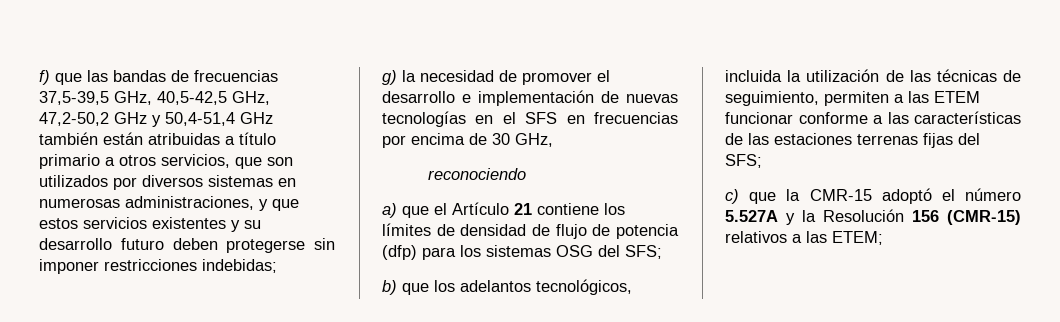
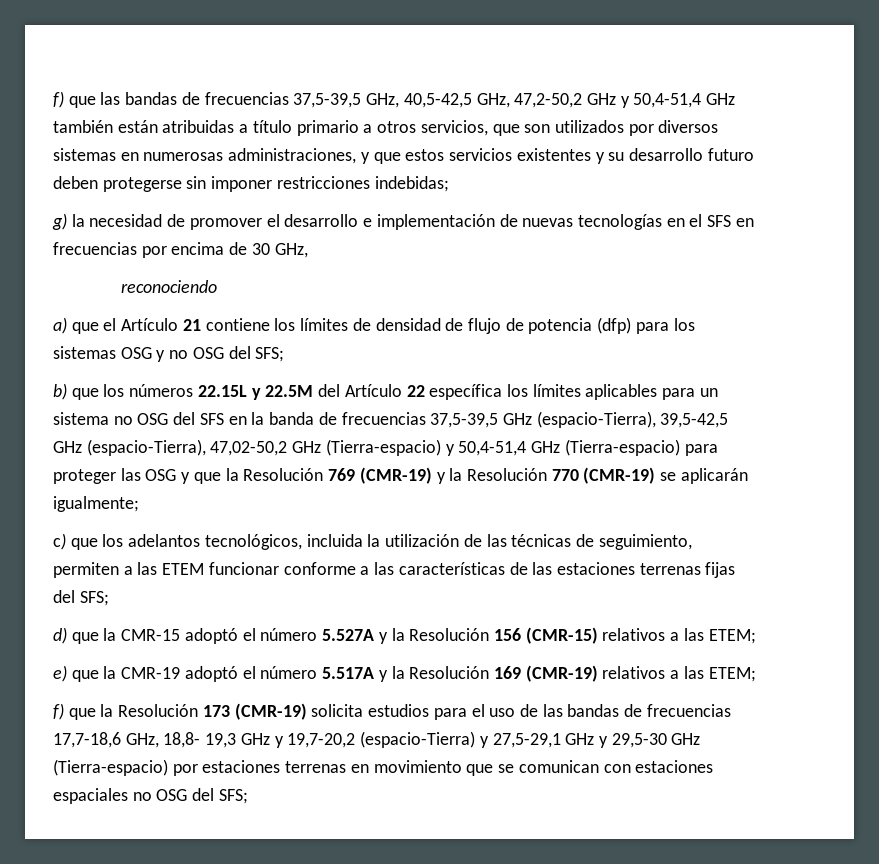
- a) que el Artículo 21 contiene los límites de densidad de flujo de potencia (dfp) para los sistemas OSG del SFS;
+ a) que el Artículo 21 contiene los límites de densidad de flujo de potencia (dfp) para los sistemas OSG y no OSG del SFS;
- b) que los adelantos tecnológicos, incluida la utilización de las técnicas de seguimiento, permiten a las ETEM funcionar conforme a las características de las estaciones terrenas fijas del SFS;
+ b) que los números 22.15L y 22.5M del Artículo 22 específica los límites aplicables para un sistema no OSG del SFS en la banda de frecuencias 37,5-39,5 GHz (espacio-Tierra), 39,5-42,5 GHz (espacio-Tierra), 47,02-50,2 GHz (Tierra-espacio) y 50,4-51,4 GHz (Tierra-espacio) para proteger las OSG y que la Resolución 769 (CMR-19) y la Resolución 770 (CMR-19) se aplicarán igualmente;
+ c) que los adelantos tecnológicos, incluida la utilización de las técnicas de seguimiento, permiten a las ETEM funcionar conforme a las características de las estaciones terrenas fijas del SFS;
- c) que la CMR-15 adoptó el número 5.527A y la Resolución 156 (CMR-15) relativos a las ETEM;
+ d) que la CMR-15 adoptó el número 5.527A y la Resolución 156 (CMR-15) relativos a las ETEM;
+ e) que la CMR-19 adoptó el número 5.517A y la Resolución 169 (CMR-19) relativos a las ETEM;
+ f) que la Resolución 173 (CMR-19) solicita estudios para el uso de las bandas de frecuencias 17,7-18,6 GHz, 18,8- 19,3 GHz y 19,7-20,2 (espacio-Tierra) y 27,5-29,1 GHz y 29,5-30 GHz (Tierra-espacio) por estaciones terrenas en movimiento que se comunican con estaciones espaciales no OSG del SFS;

